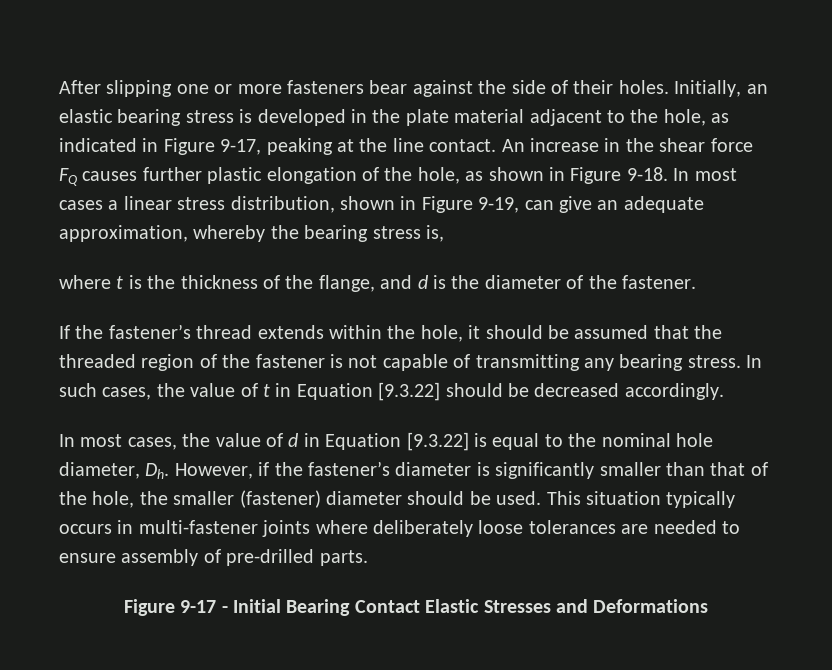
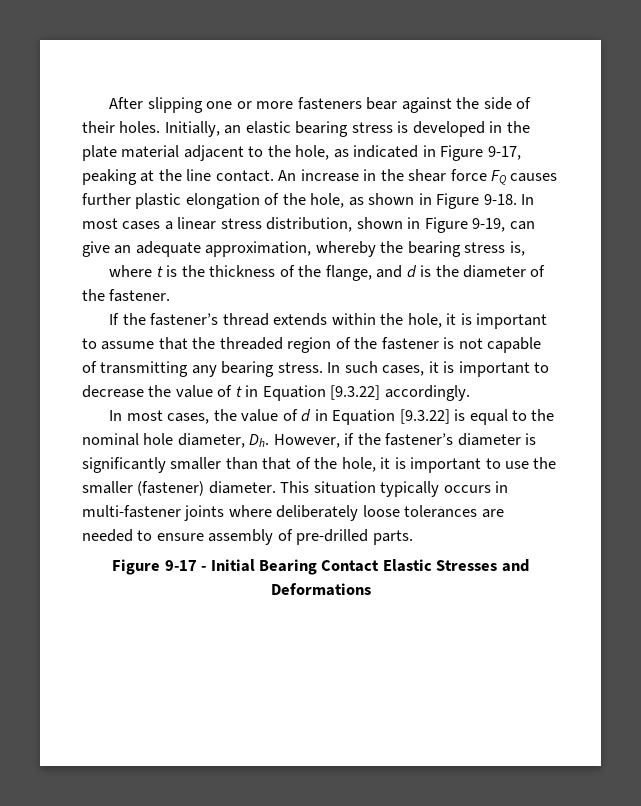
- If the fastener’s thread extends within the hole, it should be assumed that the threaded region of the fastener is not capable of transmitting any bearing stress.
+ If the fastener’s thread extends within the hole, it is important to assume that the threaded region of the fastener is not capable of transmitting any bearing stress.
- In such cases, the value of t in Equation [9.3.22] should be decreased accordingly.
+ In such cases, it is important to decrease the value of t in Equation [9.3.22] accordingly.
- In most cases, the value of d in Equation [9.3.22] is equal to the nominal hole diameter, Dh. However, if the fastener’s diameter is significantly smaller than that of the hole, the smaller (fastener) diameter should be used.
+ In most cases, the value of d in Equation [9.3.22] is equal to the nominal hole diameter, Dh. However, if the fastener’s diameter is significantly smaller than that of the hole, it is important to use the smaller (fastener) diameter.

